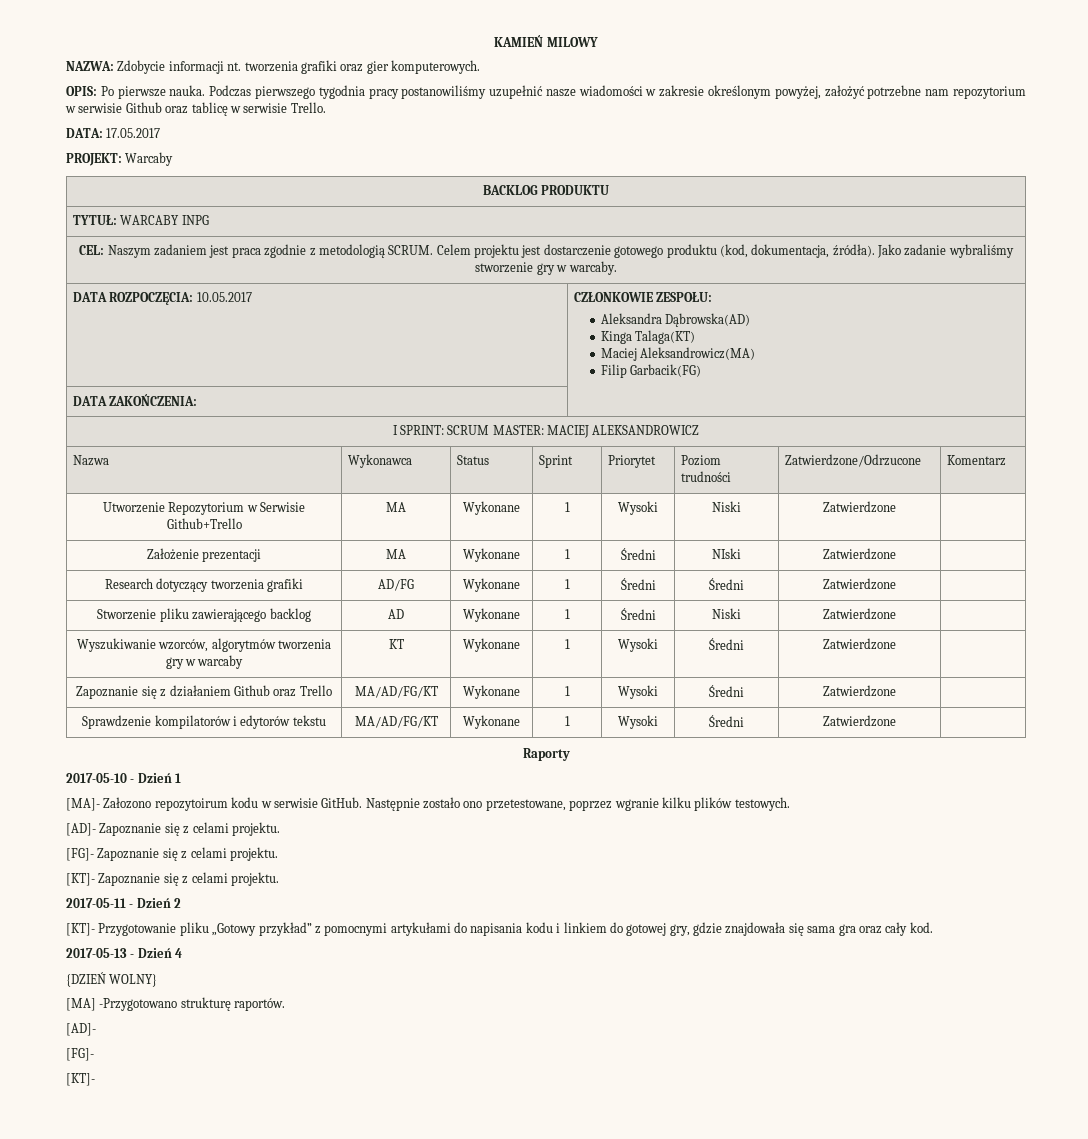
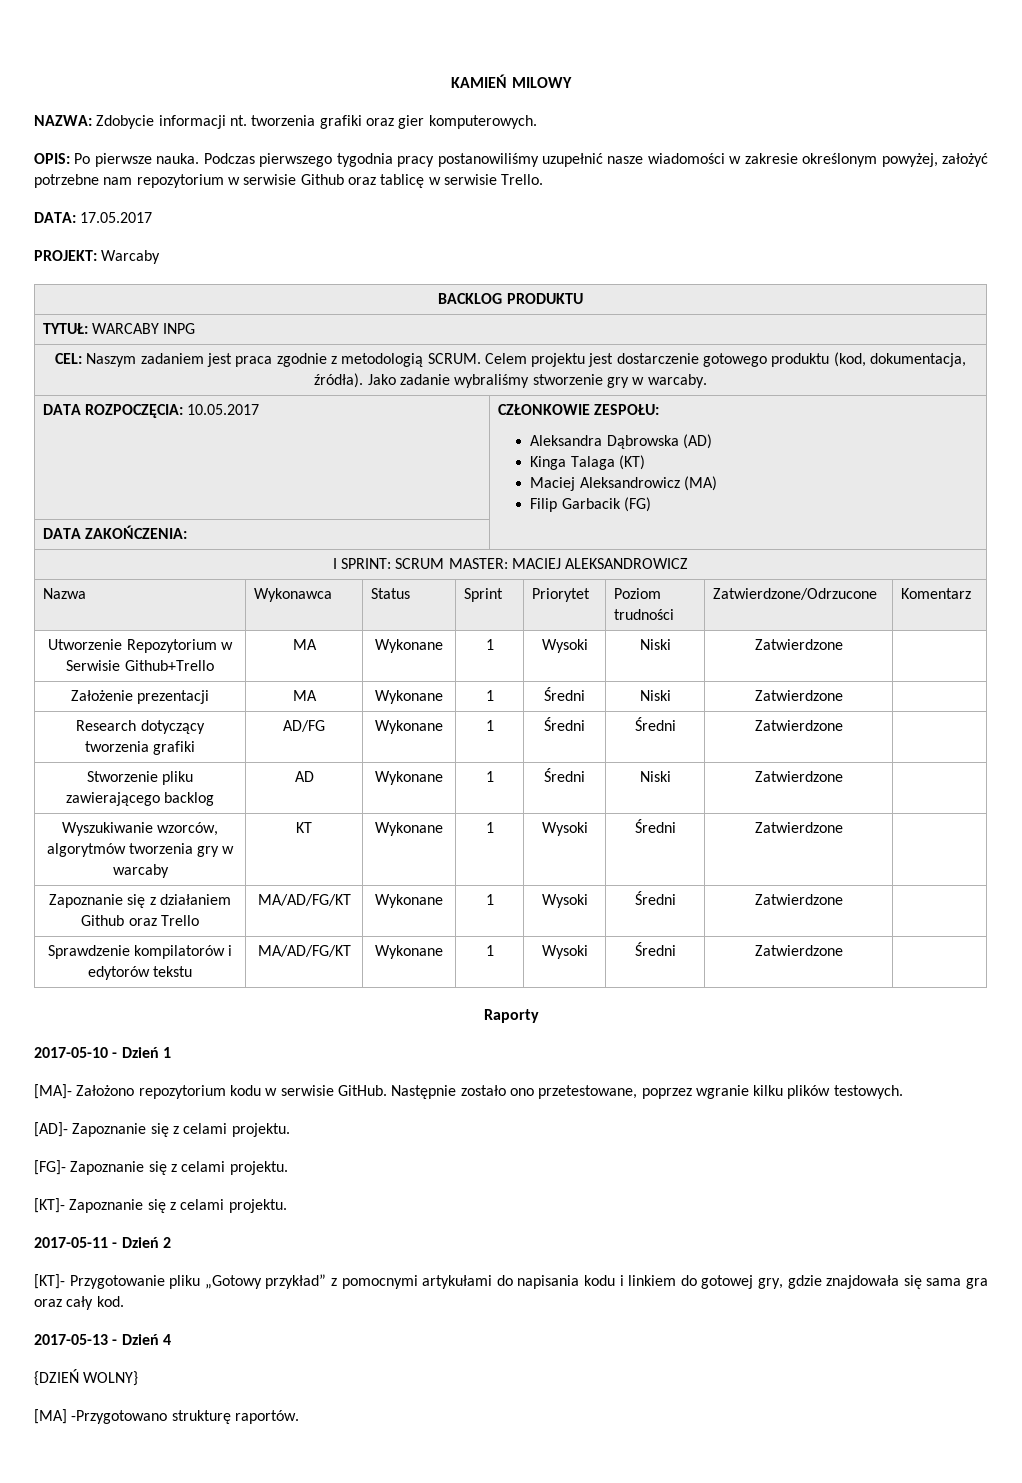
  DATA ROZPOCZĘCIA: 10.05.2017 | CZŁONKOWIE ZESPOŁU:
- Aleksandra Dąbrowska(AD)
- Kinga Talaga(KT)
- Maciej Aleksandrowicz(MA)
- Filip Garbacik(FG)
+ Aleksandra Dąbrowska (AD)
+ Kinga Talaga (KT)
+ Maciej Aleksandrowicz (MA)
+ Filip Garbacik (FG)
- Założenie prezentacji | MA | Wykonane | 1 | Średni | NIski | Zatwierdzone |
+ Założenie prezentacji | MA | Wykonane | 1 | Średni | Niski | Zatwierdzone |
- [MA]- Załozono repozytoirum kodu w serwisie GitHub.
+ [MA]- Założono repozytorium kodu w serwisie GitHub.
  [MA] -Przygotowano strukturę raportów.
- [AD]-
- [FG]-
- [KT]-

